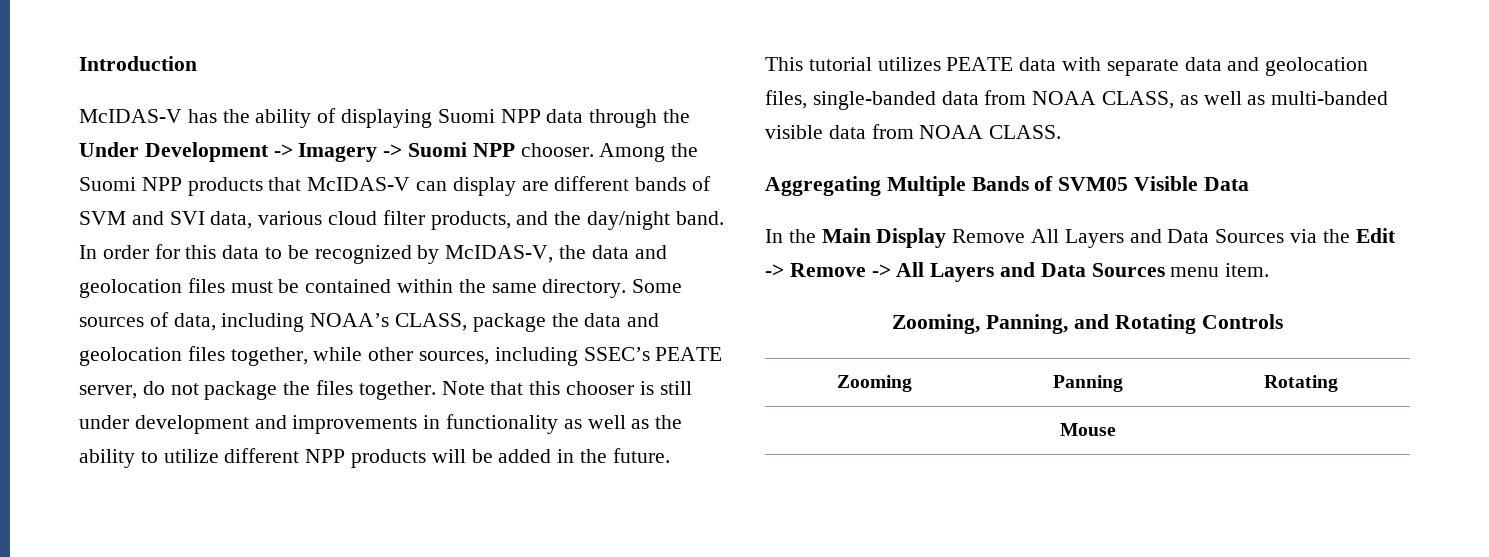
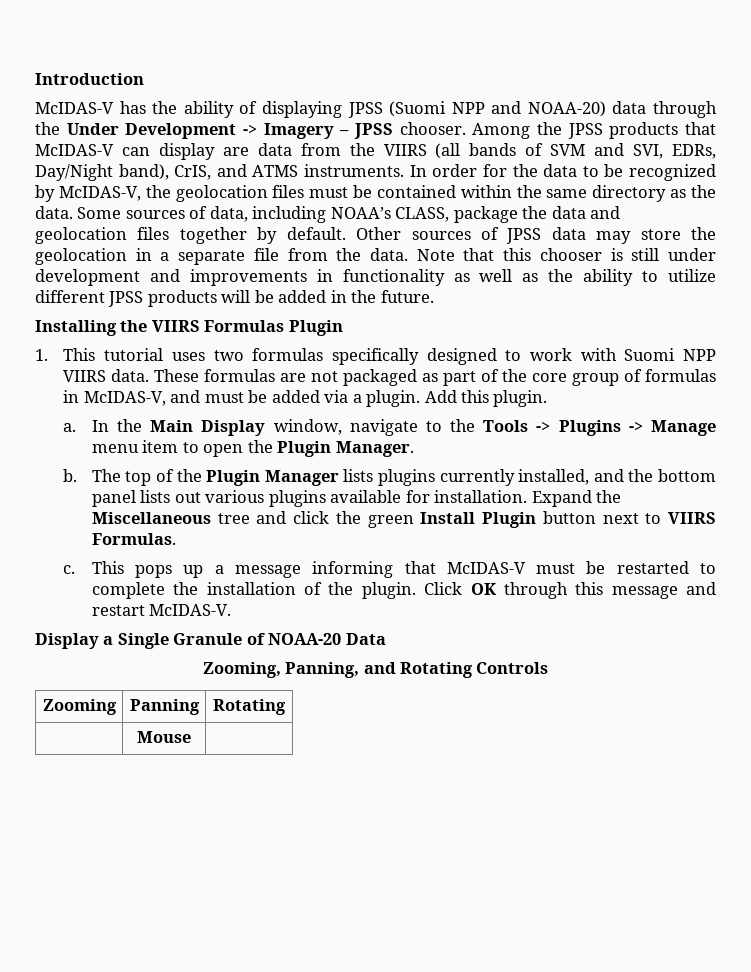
- McIDAS-V has the ability of displaying Suomi NPP data through the Under Development -> Imagery -> Suomi NPP chooser.
+ McIDAS-V has the ability of displaying JPSS (Suomi NPP and NOAA-20) data through the Under Development -> Imagery – JPSS chooser.
- Among the Suomi NPP products that McIDAS-V can display are different bands of SVM and SVI data, various cloud filter products, and the day/night band.
+ Among the JPSS products that McIDAS-V can display are data from the VIIRS (all bands of SVM and SVI, EDRs, Day/Night band), CrIS, and ATMS instruments.
- In order for this data to be recognized by McIDAS-V, the data and geolocation files must be contained within the same directory.
+ In order for the data to be recognized by McIDAS-V, the geolocation files must be contained within the same directory as the data.
- Some sources of data, including NOAA’s CLASS, package the data and geolocation files together, while other sources, including SSEC’s PEATE server, do not package the files together.
+ Some sources of data, including NOAA’s CLASS, package the data and geolocation files together by default. Other sources of JPSS data may store the geolocation in a separate file from the data.
- Note that this chooser is still under development and improvements in functionality as well as the ability to utilize different NPP products will be added in the future.
+ Note that this chooser is still under development and improvements in functionality as well as the ability to utilize different JPSS products will be added in the future.
- This tutorial utilizes PEATE data with separate data and geolocation files, single-banded data from NOAA CLASS, as well as multi-banded visible data from NOAA CLASS.
- Aggregating Multiple Bands of SVM05 Visible Data
- In the Main Display Remove All Layers and Data Sources via the Edit -> Remove -> All Layers and Data Sources menu item.
+ Installing the VIIRS Formulas Plugin
+ 1. This tutorial uses two formulas specifically designed to work with Suomi NPP VIIRS data. These formulas are not packaged as part of the core group of formulas in McIDAS-V, and must be added via a plugin. Add this plugin.
+ a. In the Main Display window, navigate to the Tools -> Plugins -> Manage menu item to open the Plugin Manager.
+ b. The top of the Plugin Manager lists plugins currently installed, and the bottom panel lists out various plugins available for installation. Expand the Miscellaneous tree and click the green Install Plugin button next to VIIRS Formulas.
+ c. This pops up a message informing that McIDAS-V must be restarted to complete the installation of the plugin. Click OK through this message and restart McIDAS-V.
+ Display a Single Granule of NOAA-20 Data

